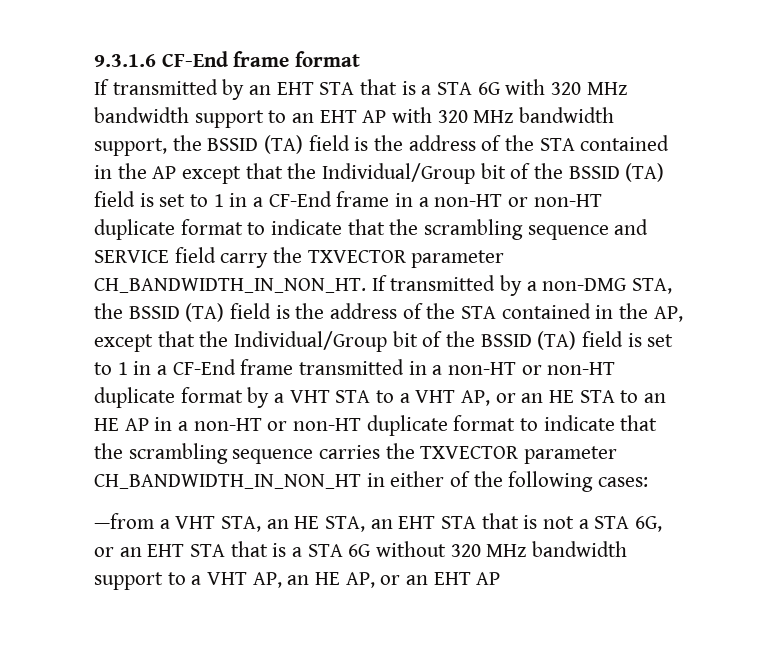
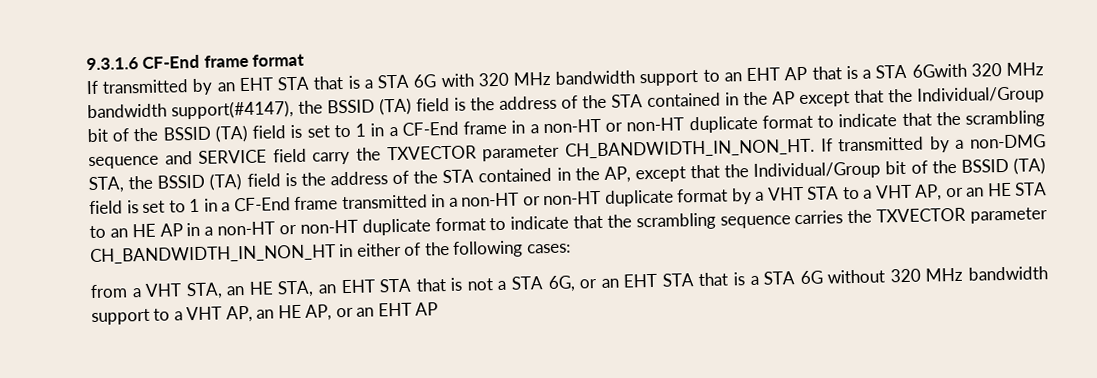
- If transmitted by an EHT STA that is a STA 6G with 320 MHz bandwidth support to an EHT AP with 320 MHz bandwidth support, the BSSID (TA) field is the address of the STA contained in the AP except that the Individual/Group bit of the BSSID (TA) field is set to 1 in a CF-End frame in a non-HT or non-HT duplicate format to indicate that the scrambling sequence and SERVICE field carry the TXVECTOR parameter CH_BANDWIDTH_IN_NON_HT.
+ If transmitted by an EHT STA that is a STA 6G with 320 MHz bandwidth support to an EHT AP that is a STA 6Gwith 320 MHz bandwidth support(#4147), the BSSID (TA) field is the address of the STA contained in the AP except that the Individual/Group bit of the BSSID (TA) field is set to 1 in a CF-End frame in a non-HT or non-HT duplicate format to indicate that the scrambling sequence and SERVICE field carry the TXVECTOR parameter CH_BANDWIDTH_IN_NON_HT.
- —from a VHT STA, an HE STA, an EHT STA that is not a STA 6G, or an EHT STA that is a STA 6G without 320 MHz bandwidth support to a VHT AP, an HE AP, or an EHT AP
+ from a VHT STA, an HE STA, an EHT STA that is not a STA 6G, or an EHT STA that is a STA 6G without 320 MHz bandwidth support to a VHT AP, an HE AP, or an EHT AP

